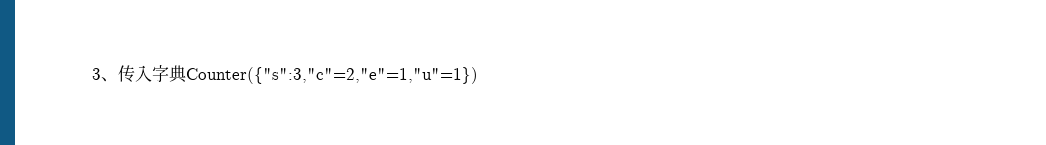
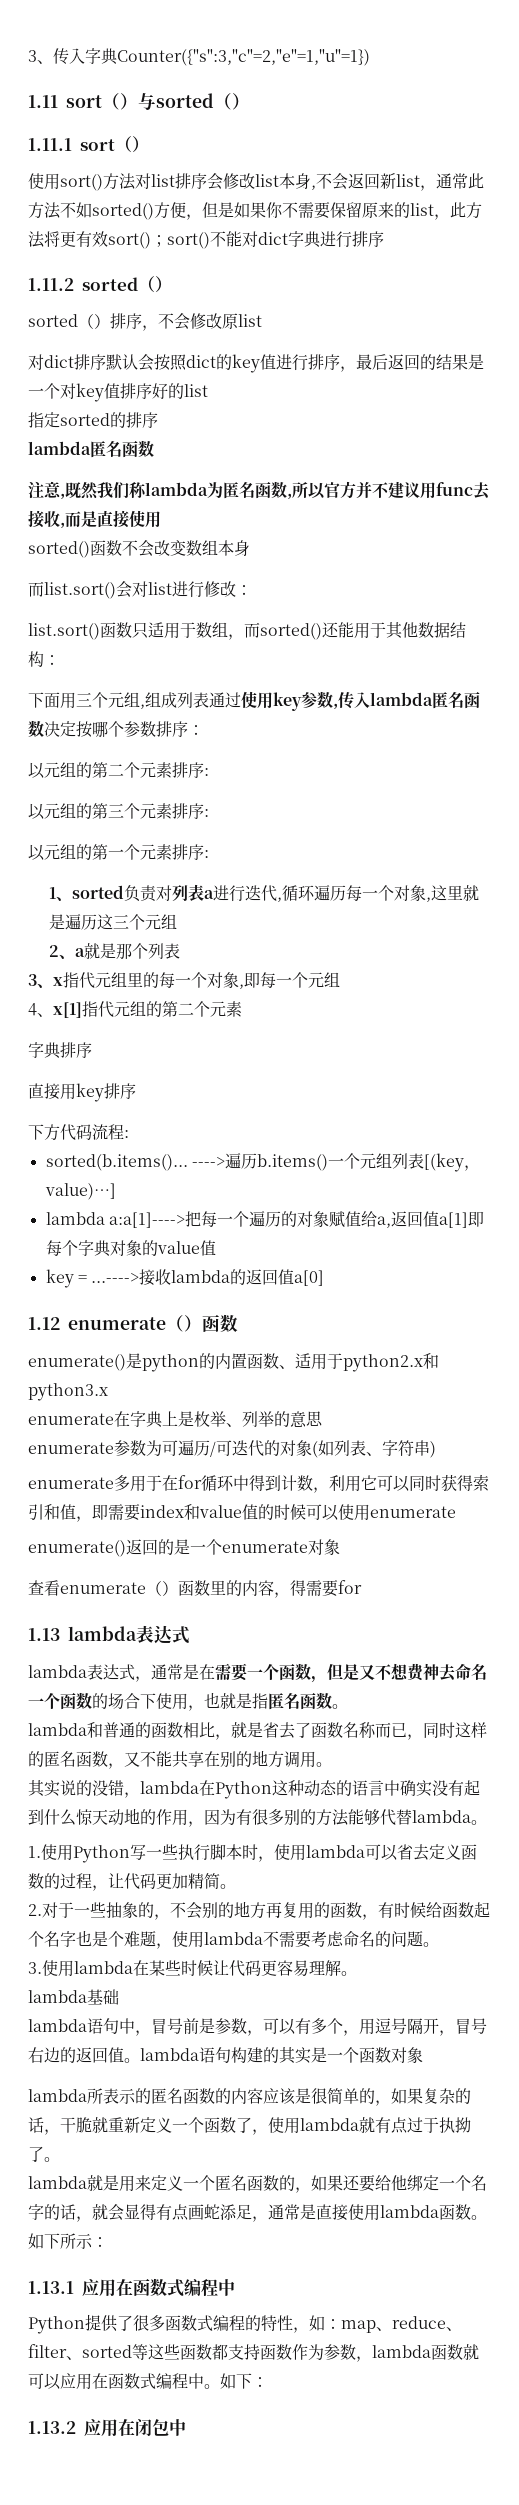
+ 1.11 sort（）与sorted（）
+ 1.11.1 sort（）
+ 使用sort()方法对list排序会修改list本身,不会返回新list，通常此方法不如sorted()方便，但是如果你不需要保留原来的list，此方法将更有效sort()；sort()不能对dict字典进行排序
+ 1.11.2 sorted（）
+ sorted（）排序，不会修改原list
+ 对dict排序默认会按照dict的key值进行排序，最后返回的结果是一个对key值排序好的list
+ 指定sorted的排序
+ lambda匿名函数
+ 注意,既然我们称lambda为匿名函数,所以官方并不建议用func去接收,而是直接使用
+ sorted()函数不会改变数组本身
+ 而list.sort()会对list进行修改：
+ list.sort()函数只适用于数组，而sorted()还能用于其他数据结构：
+ 下面用三个元组,组成列表通过使用key参数,传入lambda匿名函数决定按哪个参数排序：
+ 以元组的第二个元素排序:
+ 以元组的第三个元素排序:
+ 以元组的第一个元素排序:
+ 1、sorted负责对列表a进行迭代,循环遍历每一个对象,这里就是遍历这三个元组
+ 2、a就是那个列表
+ 3、x指代元组里的每一个对象,即每一个元组
+ 4、x[1]指代元组的第二个元素
+ 字典排序
+ 直接用key排序
+ 下方代码流程:
+ sorted(b.items()... ---->遍历b.items()一个元组列表[(key，value)…]
+ lambda a:a[1]---->把每一个遍历的对象赋值给a,返回值a[1]即每个字典对象的value值
+ key = ...---->接收lambda的返回值a[0]
+ 1.12 enumerate（）函数
+ enumerate()是python的内置函数、适用于python2.x和python3.x
+ enumerate在字典上是枚举、列举的意思
+ enumerate参数为可遍历/可迭代的对象(如列表、字符串)
+ enumerate多用于在for循环中得到计数，利用它可以同时获得索引和值，即需要index和value值的时候可以使用enumerate
+ enumerate()返回的是一个enumerate对象
+ 查看enumerate（）函数里的内容，得需要for
+ 1.13 lambda表达式
+ lambda表达式，通常是在需要一个函数，但是又不想费神去命名一个函数的场合下使用，也就是指匿名函数。
+ lambda和普通的函数相比，就是省去了函数名称而已，同时这样的匿名函数，又不能共享在别的地方调用。
+ 其实说的没错，lambda在Python这种动态的语言中确实没有起到什么惊天动地的作用，因为有很多别的方法能够代替lambda。
+ 1.使用Python写一些执行脚本时，使用lambda可以省去定义函数的过程，让代码更加精简。
+ 2.对于一些抽象的，不会别的地方再复用的函数，有时候给函数起个名字也是个难题，使用lambda不需要考虑命名的问题。
+ 3.使用lambda在某些时候让代码更容易理解。
+ lambda基础
+ lambda语句中，冒号前是参数，可以有多个，用逗号隔开，冒号右边的返回值。lambda语句构建的其实是一个函数对象
+ lambda所表示的匿名函数的内容应该是很简单的，如果复杂的话，干脆就重新定义一个函数了，使用lambda就有点过于执拗了。
+ lambda就是用来定义一个匿名函数的，如果还要给他绑定一个名字的话，就会显得有点画蛇添足，通常是直接使用lambda函数。如下所示：
+ 1.13.1应用在函数式编程中
+ Python提供了很多函数式编程的特性，如：map、reduce、filter、sorted等这些函数都支持函数作为参数，lambda函数就可以应用在函数式编程中。如下：
+ 1.13.2应用在闭包中

